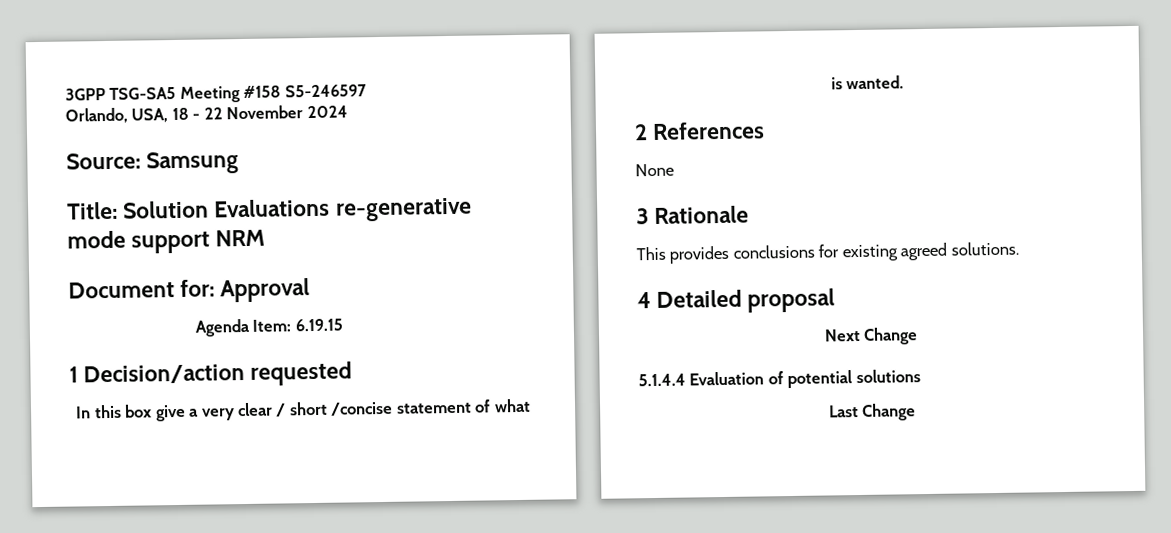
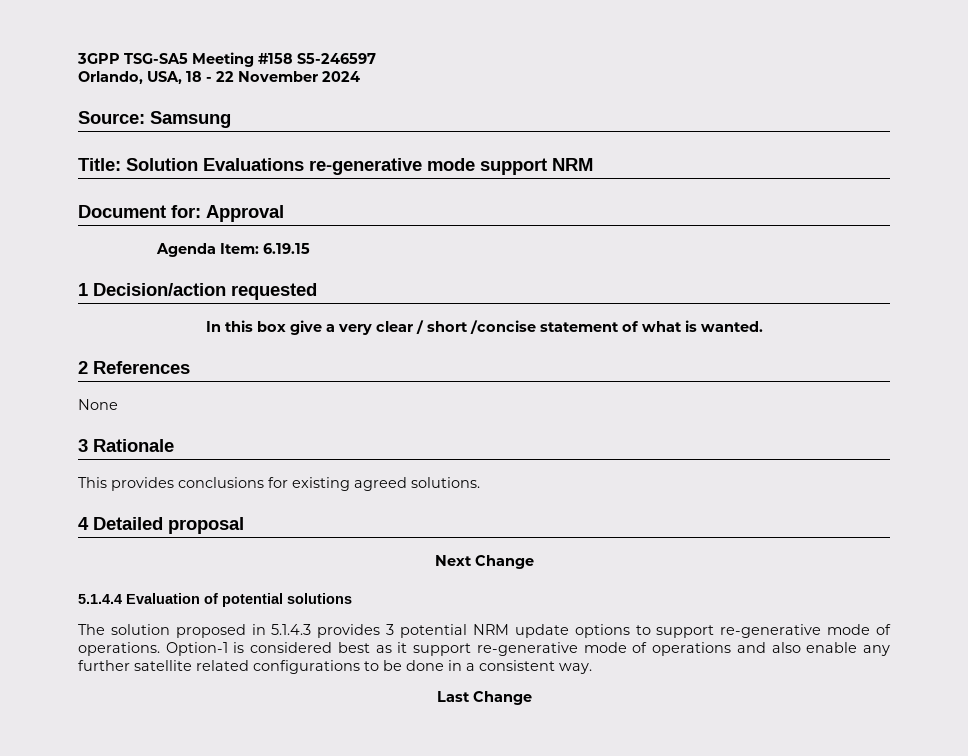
+ The solution proposed in 5.1.4.3 provides 3 potential NRM update options to support re-generative mode of operations. Option-1 is considered best as it support re-generative mode of operations and also enable any further satellite related configurations to be done in a consistent way.

